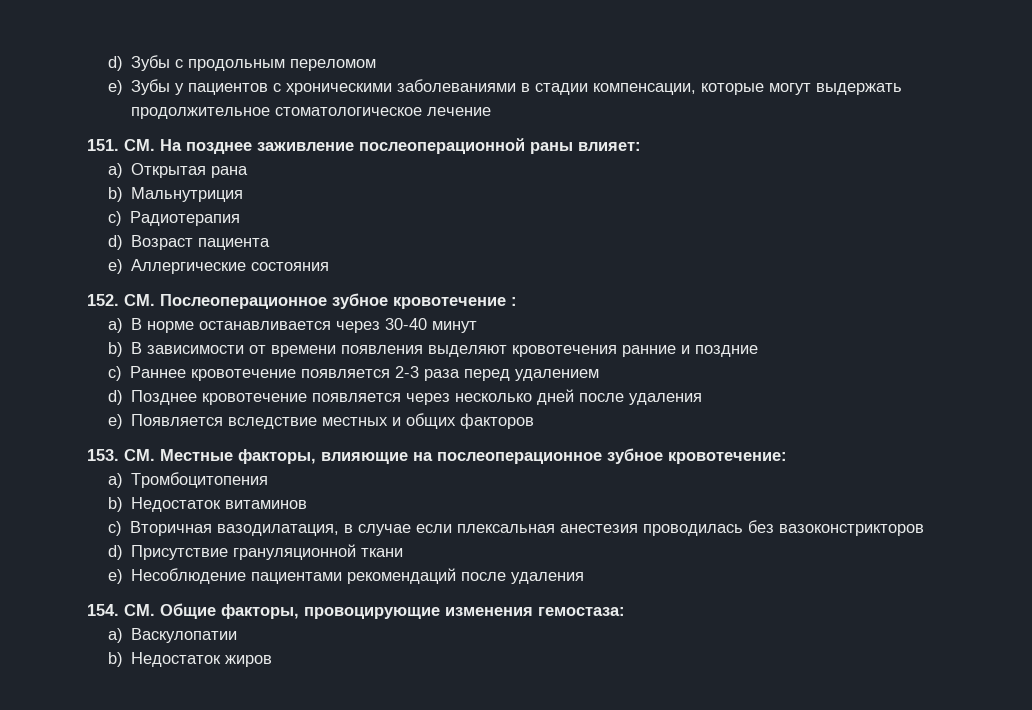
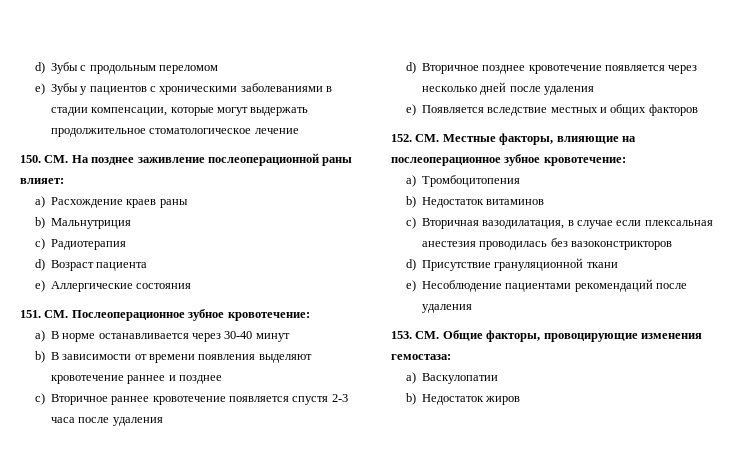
- 151. СМ. На позднее заживление послеоперационной раны влияет:
+ 150. СМ. На позднее заживление послеоперационной раны влияет:
- a) Открытая рана
+ a) Расхождение краев раны
- 152. СМ. Послеоперационное зубное кровотечение :
+ 151. СМ. Послеоперационное зубное кровотечение:
- b) В зависимости от времени появления выделяют кровотечения ранние и поздние
- c) Раннее кровотечение появляется 2-3 раза перед удалением
- d) Позднее кровотечение появляется через несколько дней после удаления
+ b) В зависимости от времени появления выделяют кровотечение раннее и позднее
+ c) Вторичное раннее кровотечение появляется спустя 2-3 часа после удаления
+ d) Вторичное позднее кровотечение появляется через несколько дней после удаления
- 153. СМ. Местные факторы, влияющие на послеоперационное зубное кровотечение:
+ 152. СМ. Местные факторы, влияющие на послеоперационное зубное кровотечение:
- 154. СМ. Общие факторы, провоцирующие изменения гемостаза:
+ 153. СМ. Общие факторы, провоцирующие изменения гемостаза:

